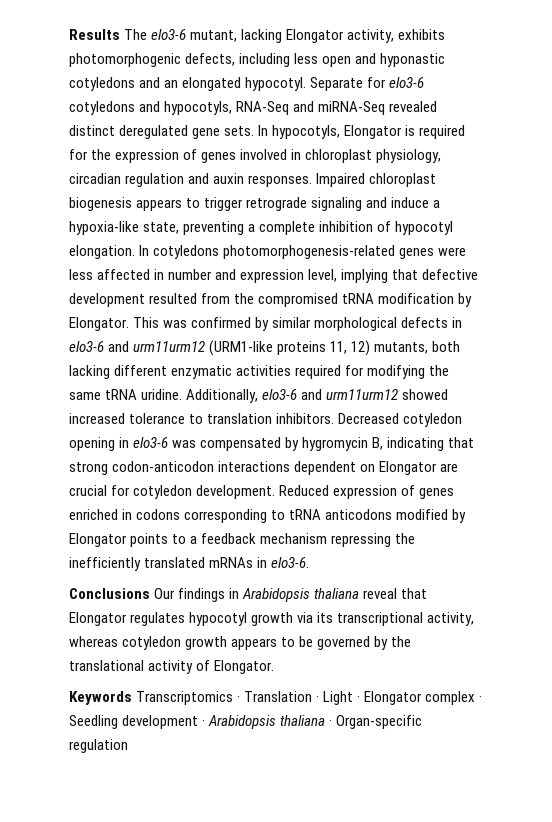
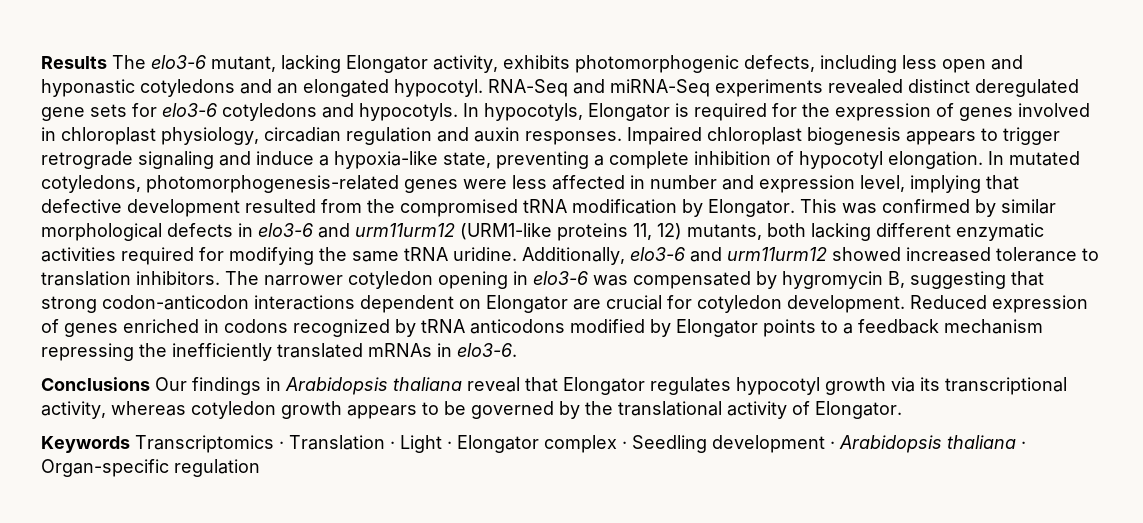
- Separate for elo3-6 cotyledons and hypocotyls, RNA-Seq and miRNA-Seq revealed distinct deregulated gene sets.
+ RNA-Seq and miRNA-Seq experiments revealed distinct deregulated gene sets for elo3-6 cotyledons and hypocotyls.
- In cotyledons photomorphogenesis-related genes were less affected in number and expression level, implying that defective development resulted from the compromised tRNA modification by Elongator.
+ In mutated cotyledons, photomorphogenesis-related genes were less affected in number and expression level, implying that defective development resulted from the compromised tRNA modification by Elongator.
- Decreased cotyledon opening in elo3-6 was compensated by hygromycin B, indicating that strong codon-anticodon interactions dependent on Elongator are crucial for cotyledon development.
+ The narrower cotyledon opening in elo3-6 was compensated by hygromycin B, suggesting that strong codon-anticodon interactions dependent on Elongator are crucial for cotyledon development.
- Reduced expression of genes enriched in codons corresponding to tRNA anticodons modified by Elongator points to a feedback mechanism repressing the inefficiently translated mRNAs in elo3-6.
+ Reduced expression of genes enriched in codons recognized by tRNA anticodons modified by Elongator points to a feedback mechanism repressing the inefficiently translated mRNAs in elo3-6.

